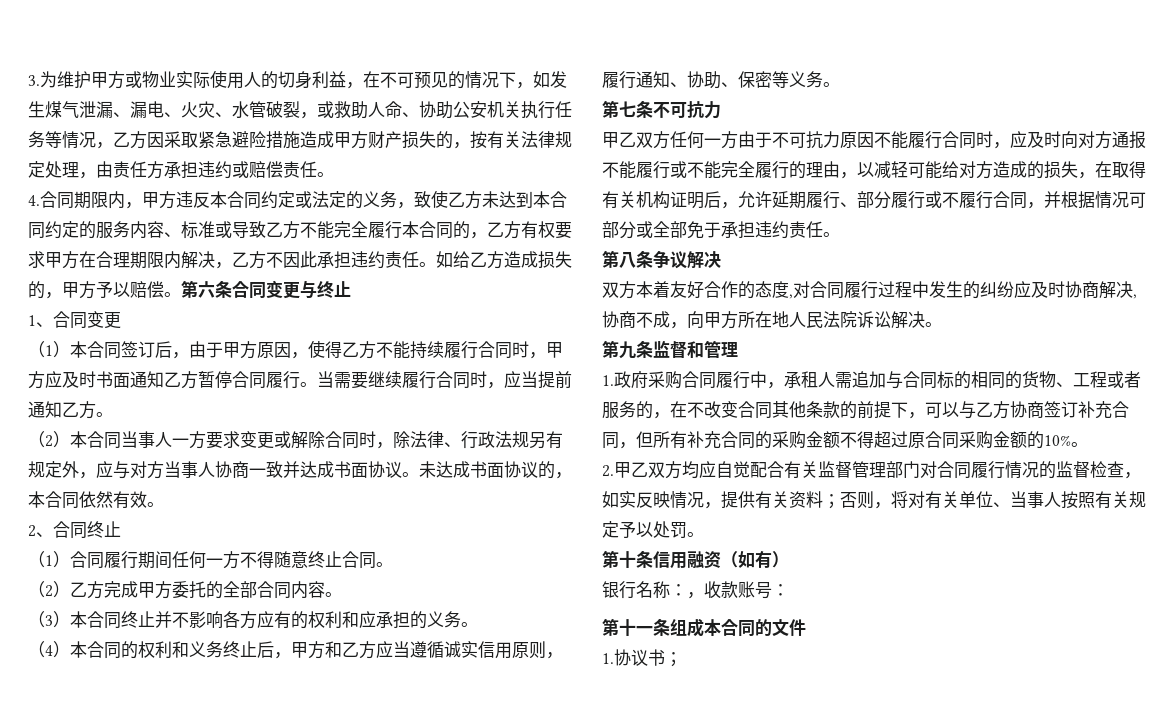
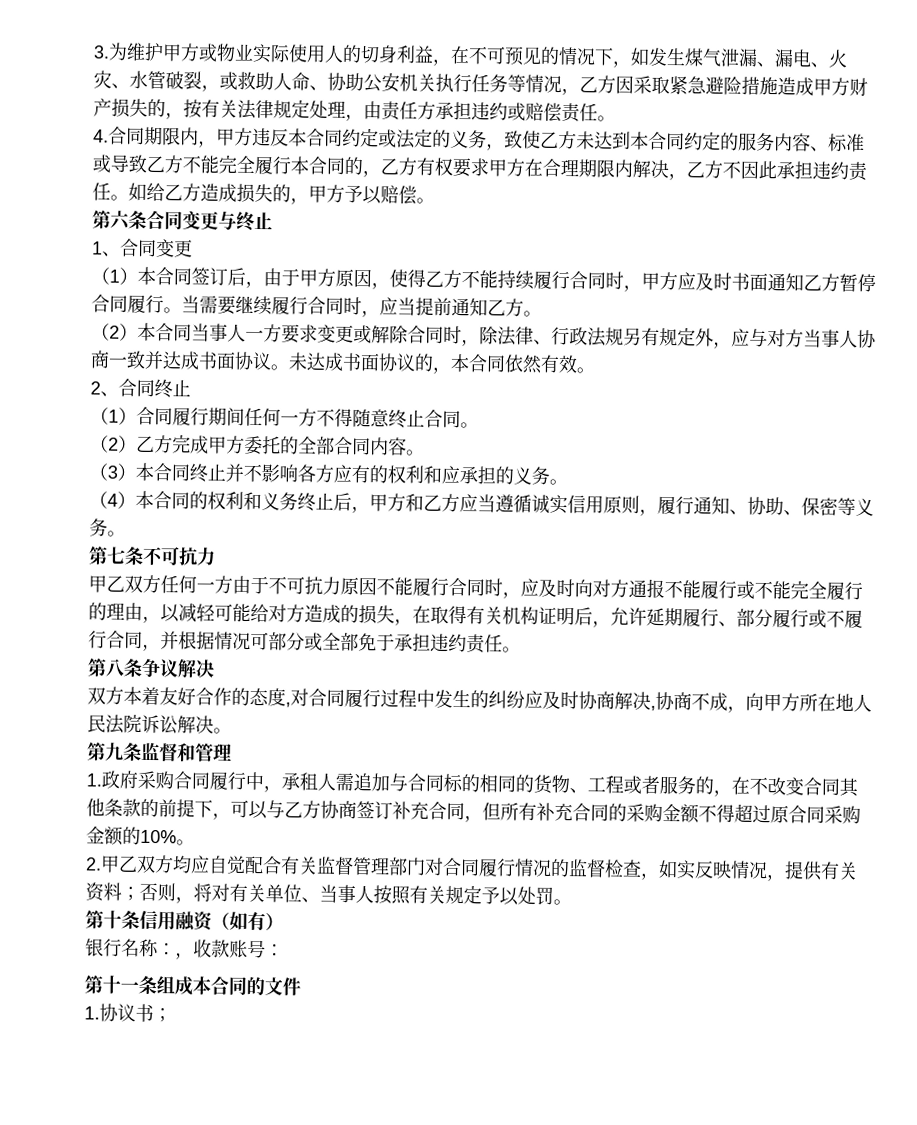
- 如给乙方造成损失的，甲方予以赔偿。第六条合同变更与终止
+ 如给乙方造成损失的，甲方予以赔偿。
+ 第六条合同变更与终止

